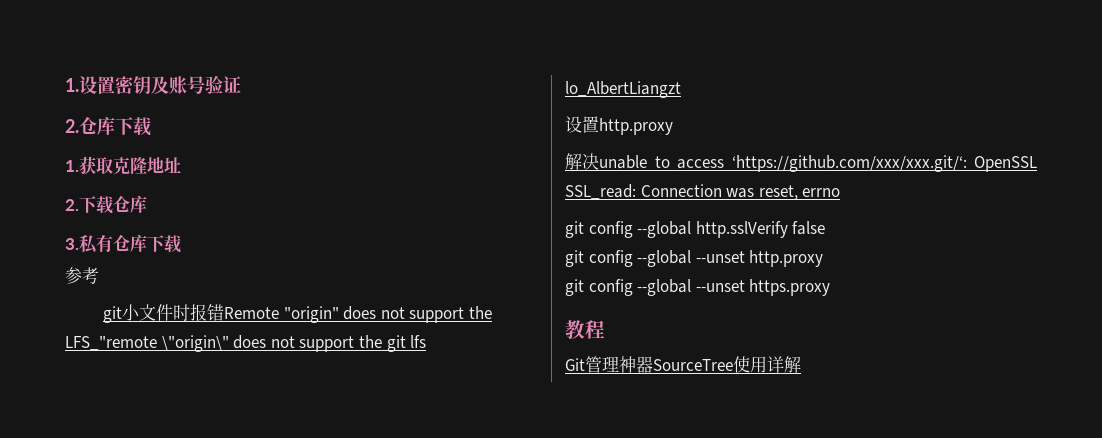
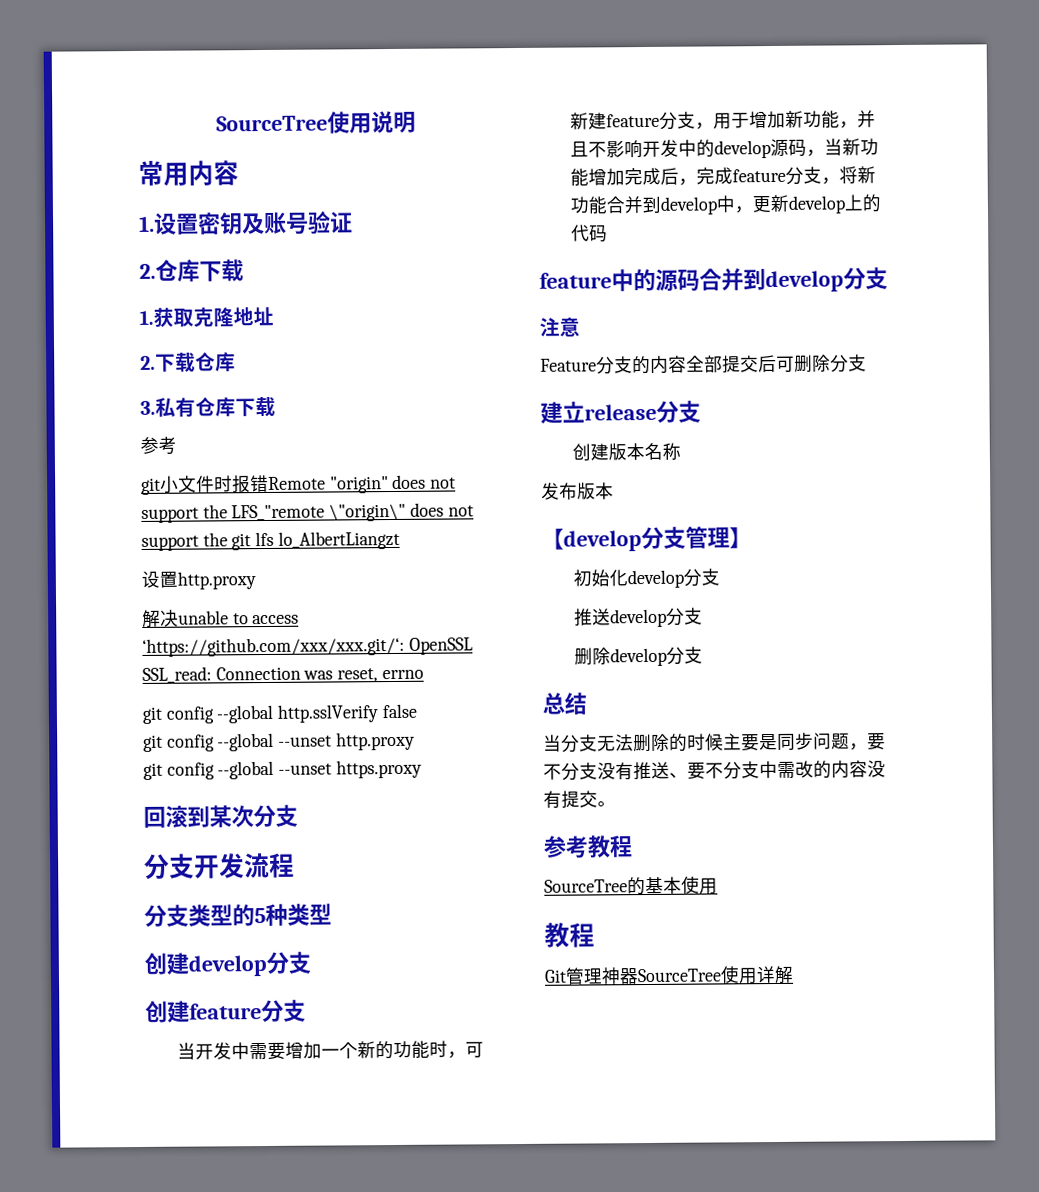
+ SourceTree使用说明
+ 常用内容
+ 回滚到某次分支
+ 分支开发流程
+ 分支类型的5种类型
+ 创建develop分支
+ 创建feature分支
+ 当开发中需要增加一个新的功能时，可新建feature分支，用于增加新功能，并且不影响开发中的develop源码，当新功能增加完成后，完成feature分支，将新功能合并到develop中，更新develop上的代码
+ feature中的源码合并到develop分支
+ 注意
+ Feature分支的内容全部提交后可删除分支
+ 建立release分支
+ 创建版本名称
+ 发布版本
+ 【develop分支管理】
+ 初始化develop分支
+ 推送develop分支
+ 删除develop分支
+ 总结
+ 当分支无法删除的时候主要是同步问题，要不分支没有推送、要不分支中需改的内容没有提交。
+ 参考教程
+ SourceTree的基本使用

